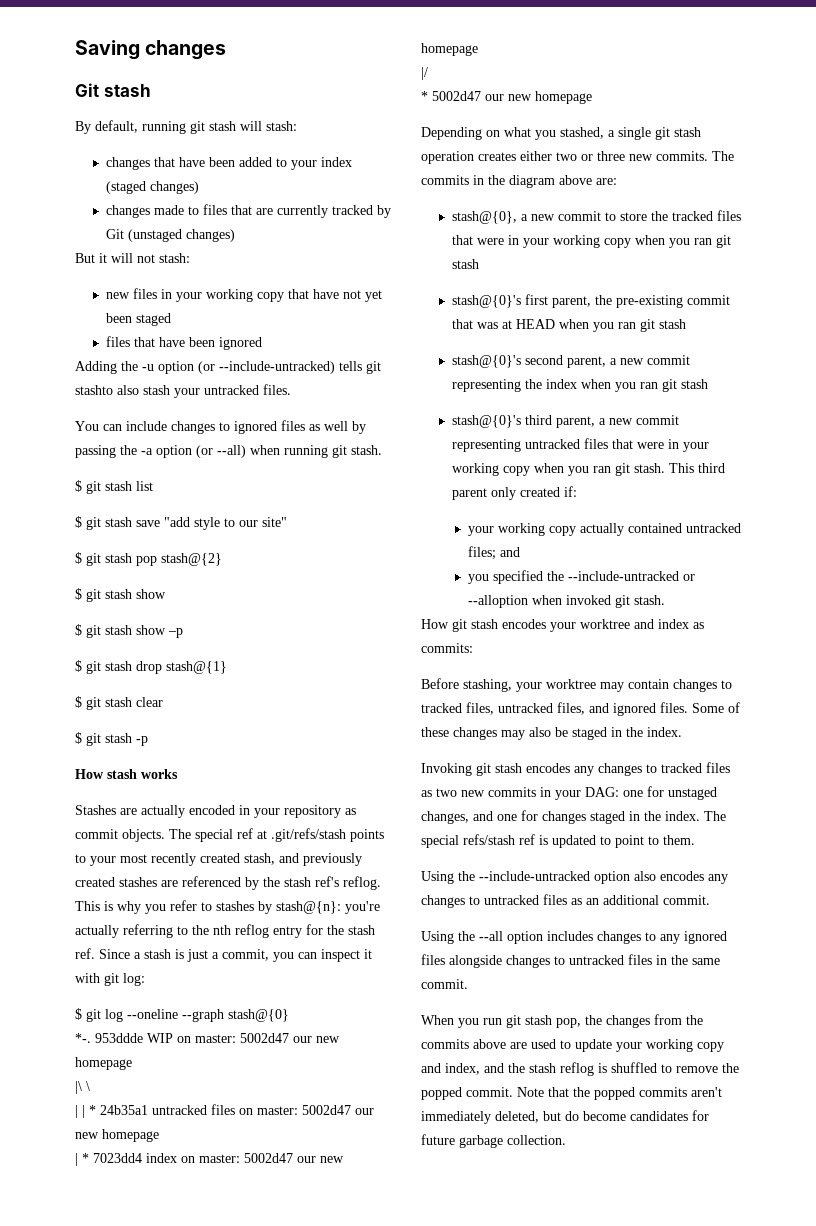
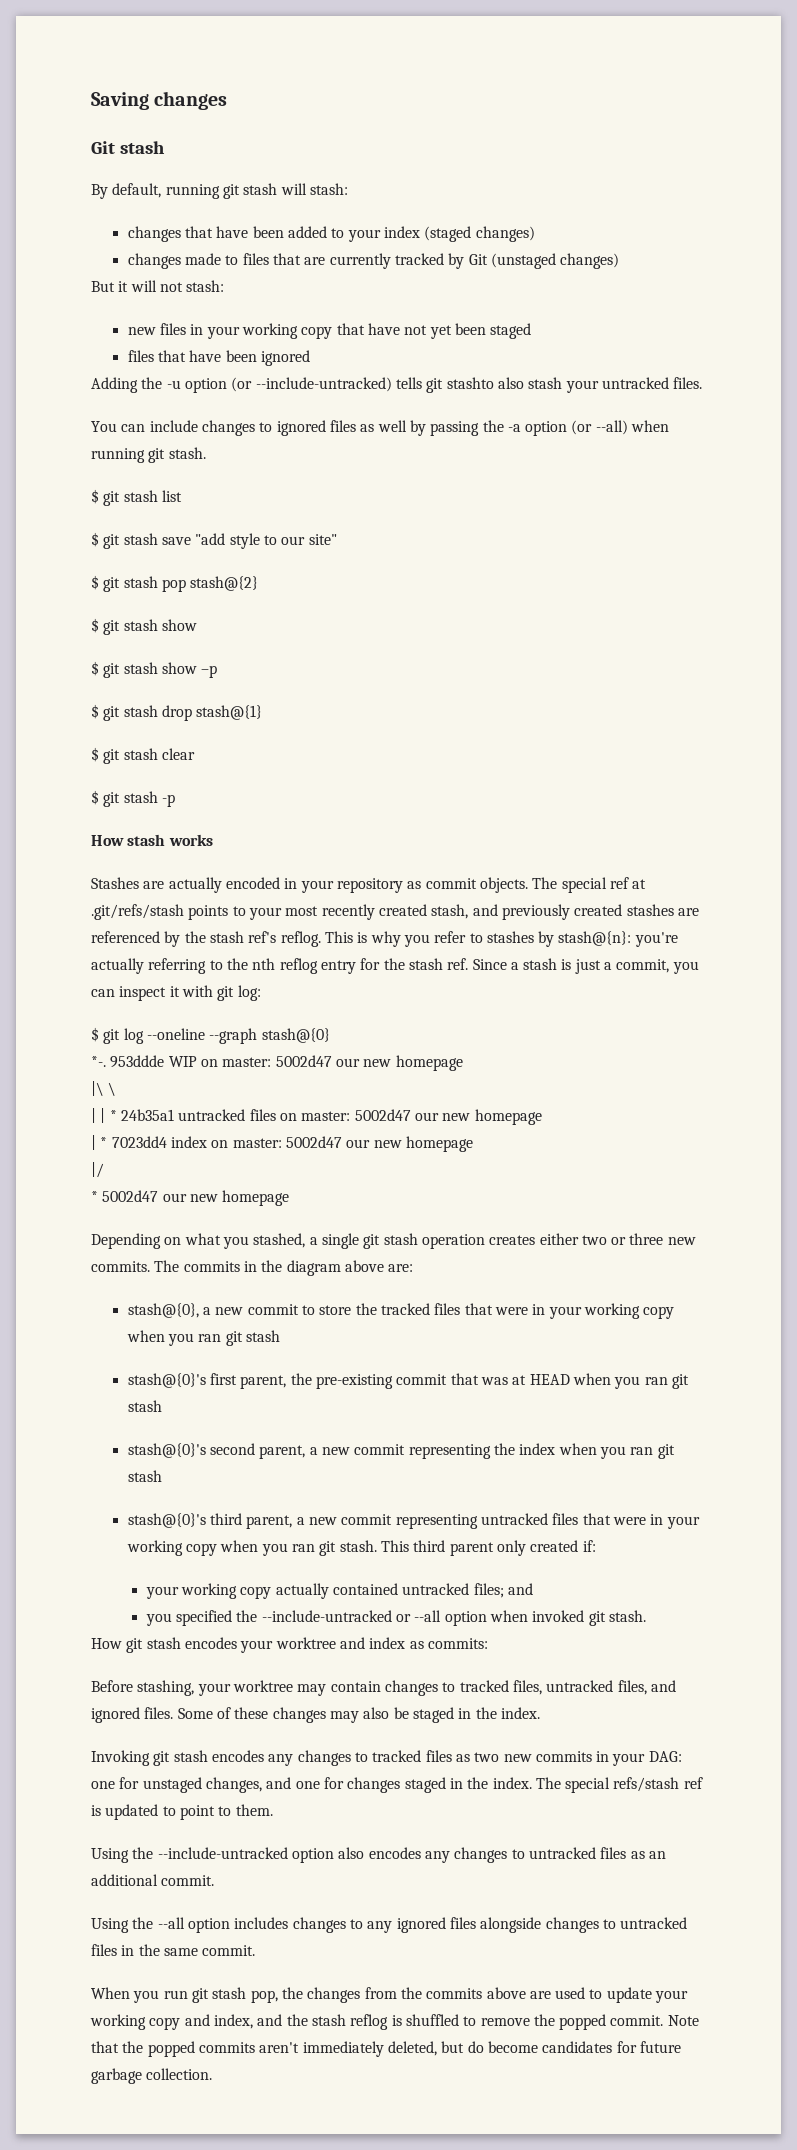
- you specified the --include-untracked or --alloption when invoked git stash.
+ you specified the --include-untracked or --all option when invoked git stash.

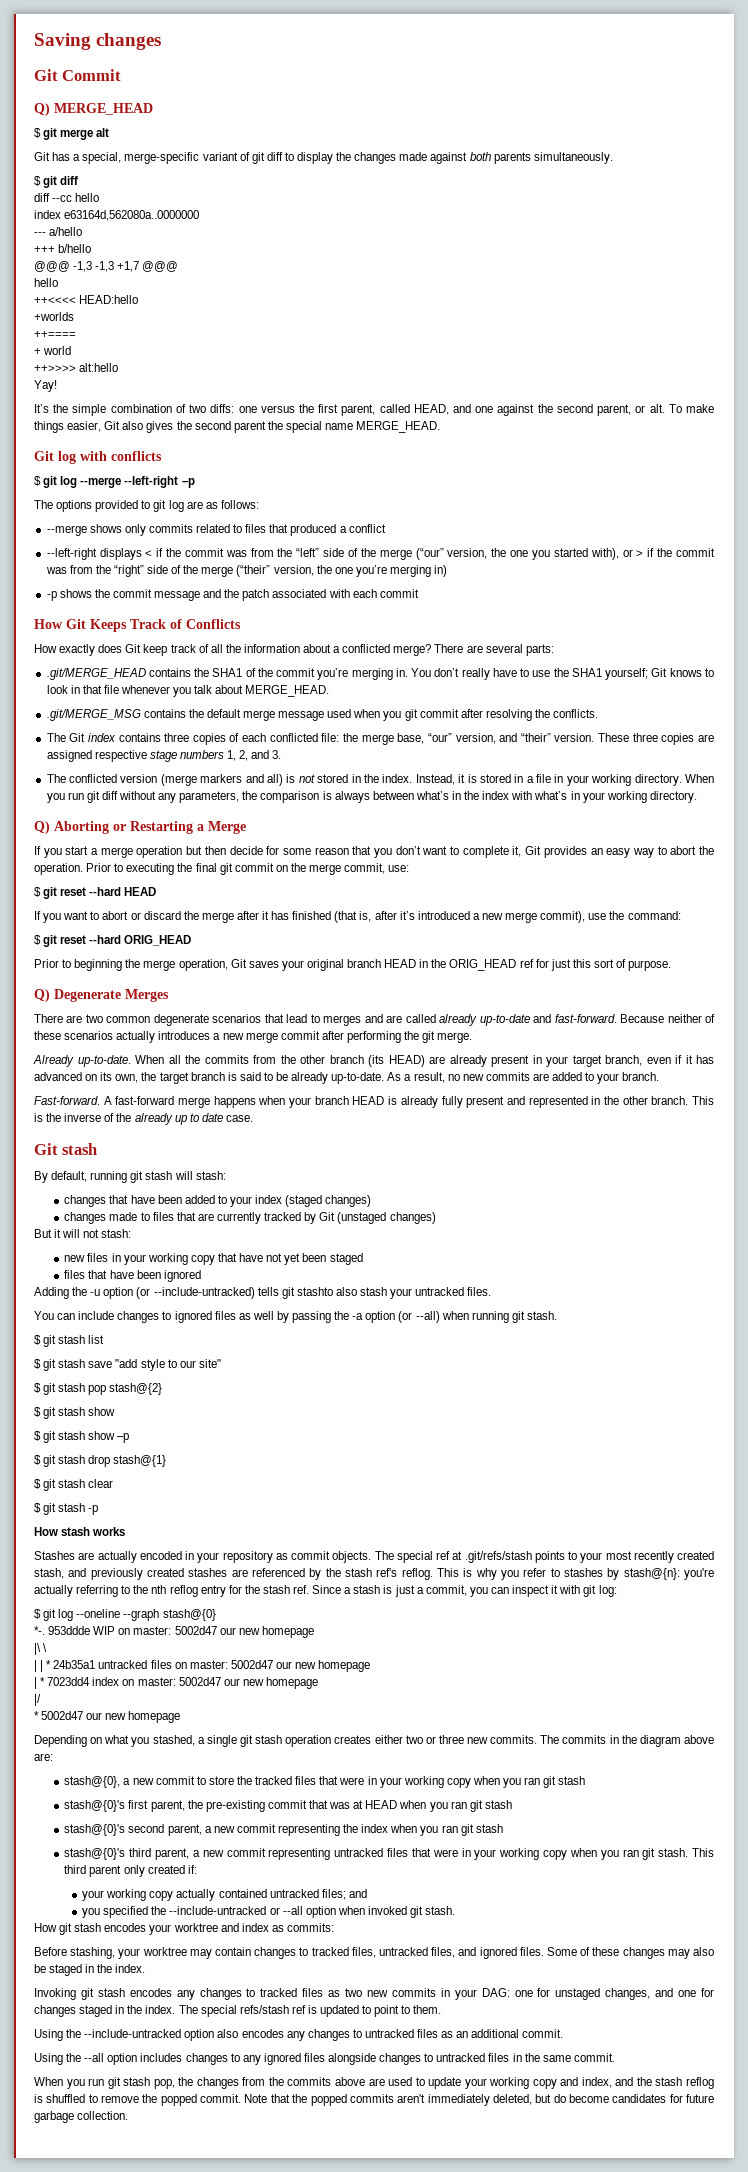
+ Git Commit
+ Q) MERGE_HEAD
+ $ git merge alt
+ Git has a special, merge-specific variant of git diff to display the changes made against both parents simultaneously.
+ $ git diff
+ diff --cc hello
+ index e63164d,562080a..0000000
+ --- a/hello
+ +++ b/hello
+ @@@ -1,3 -1,3 +1,7 @@@
+ hello
+ ++<<<< HEAD:hello
+ +worlds
+ ++====
+ + world
+ ++>>>> alt:hello
+ Yay!
+ It’s the simple combination of two diffs: one versus the first parent, called HEAD, and one against the second parent, or alt. To make things easier, Git also gives the second parent the special name MERGE_HEAD.
+ Git log with conflicts
+ $ git log --merge --left-right –p
+ The options provided to git log are as follows:
+ --merge shows only commits related to files that produced a conflict
+ --left-right displays < if the commit was from the “left” side of the merge (“our” version, the one you started with), or > if the commit was from the “right” side of the merge (“their” version, the one you’re merging in)
+ -p shows the commit message and the patch associated with each commit
+ How Git Keeps Track of Conflicts
+ How exactly does Git keep track of all the information about a conflicted merge? There are several parts:
+ .git/MERGE_HEAD contains the SHA1 of the commit you’re merging in. You don’t really have to use the SHA1 yourself; Git knows to look in that file whenever you talk about MERGE_HEAD.
+ .git/MERGE_MSG contains the default merge message used when you git commit after resolving the conflicts.
+ The Git index contains three copies of each conflicted file: the merge base, “our” version, and “their” version. These three copies are assigned respective stage numbers 1, 2, and 3.
+ The conflicted version (merge markers and all) is not stored in the index. Instead, it is stored in a file in your working directory. When you run git diff without any parameters, the comparison is always between what’s in the index with what’s in your working directory.
+ Q) Aborting or Restarting a Merge
+ If you start a merge operation but then decide for some reason that you don’t want to complete it, Git provides an easy way to abort the operation. Prior to executing the final git commit on the merge commit, use:
+ $ git reset --hard HEAD
+ If you want to abort or discard the merge after it has finished (that is, after it’s introduced a new merge commit), use the command:
+ $ git reset --hard ORIG_HEAD
+ Prior to beginning the merge operation, Git saves your original branch HEAD in the ORIG_HEAD ref for just this sort of purpose.
+ Q) Degenerate Merges
+ There are two common degenerate scenarios that lead to merges and are called already up-to-date and fast-forward. Because neither of these scenarios actually introduces a new merge commit after performing the git merge.
+ Already up-to-date. When all the commits from the other branch (its HEAD) are already present in your target branch, even if it has advanced on its own, the target branch is said to be already up-to-date. As a result, no new commits are added to your branch.
+ Fast-forward. A fast-forward merge happens when your branch HEAD is already fully present and represented in the other branch. This is the inverse of the already up to date case.

